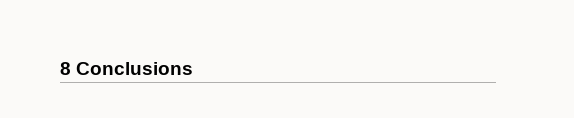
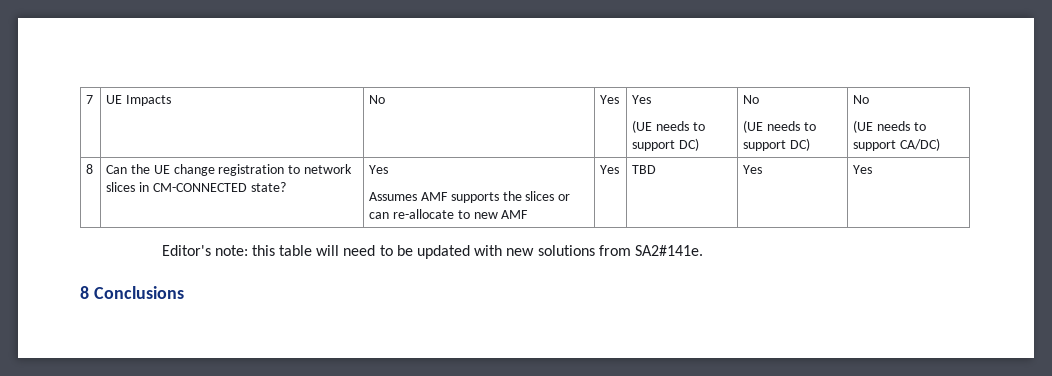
+ 7 | UE Impacts | No | Yes | Yes
+ (UE needs to support DC) | No
+ (UE needs to support DC) | No
+ (UE needs to support CA/DC)
+ 8 | Can the UE change registration to network slices in CM-CONNECTED state? | Yes
+ Assumes AMF supports the slices or can re-allocate to new AMF | Yes | TBD | Yes | Yes
+ Editor's note: this table will need to be updated with new solutions from SA2#141e.

